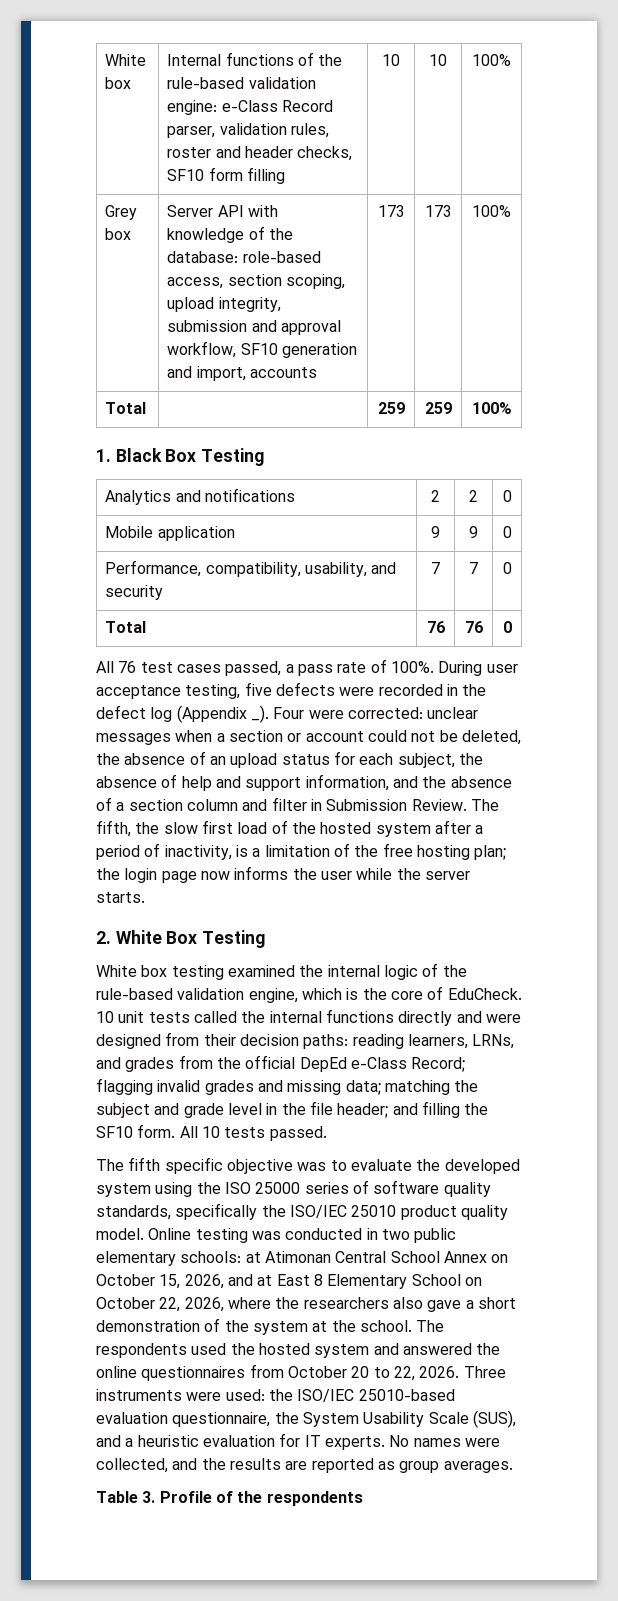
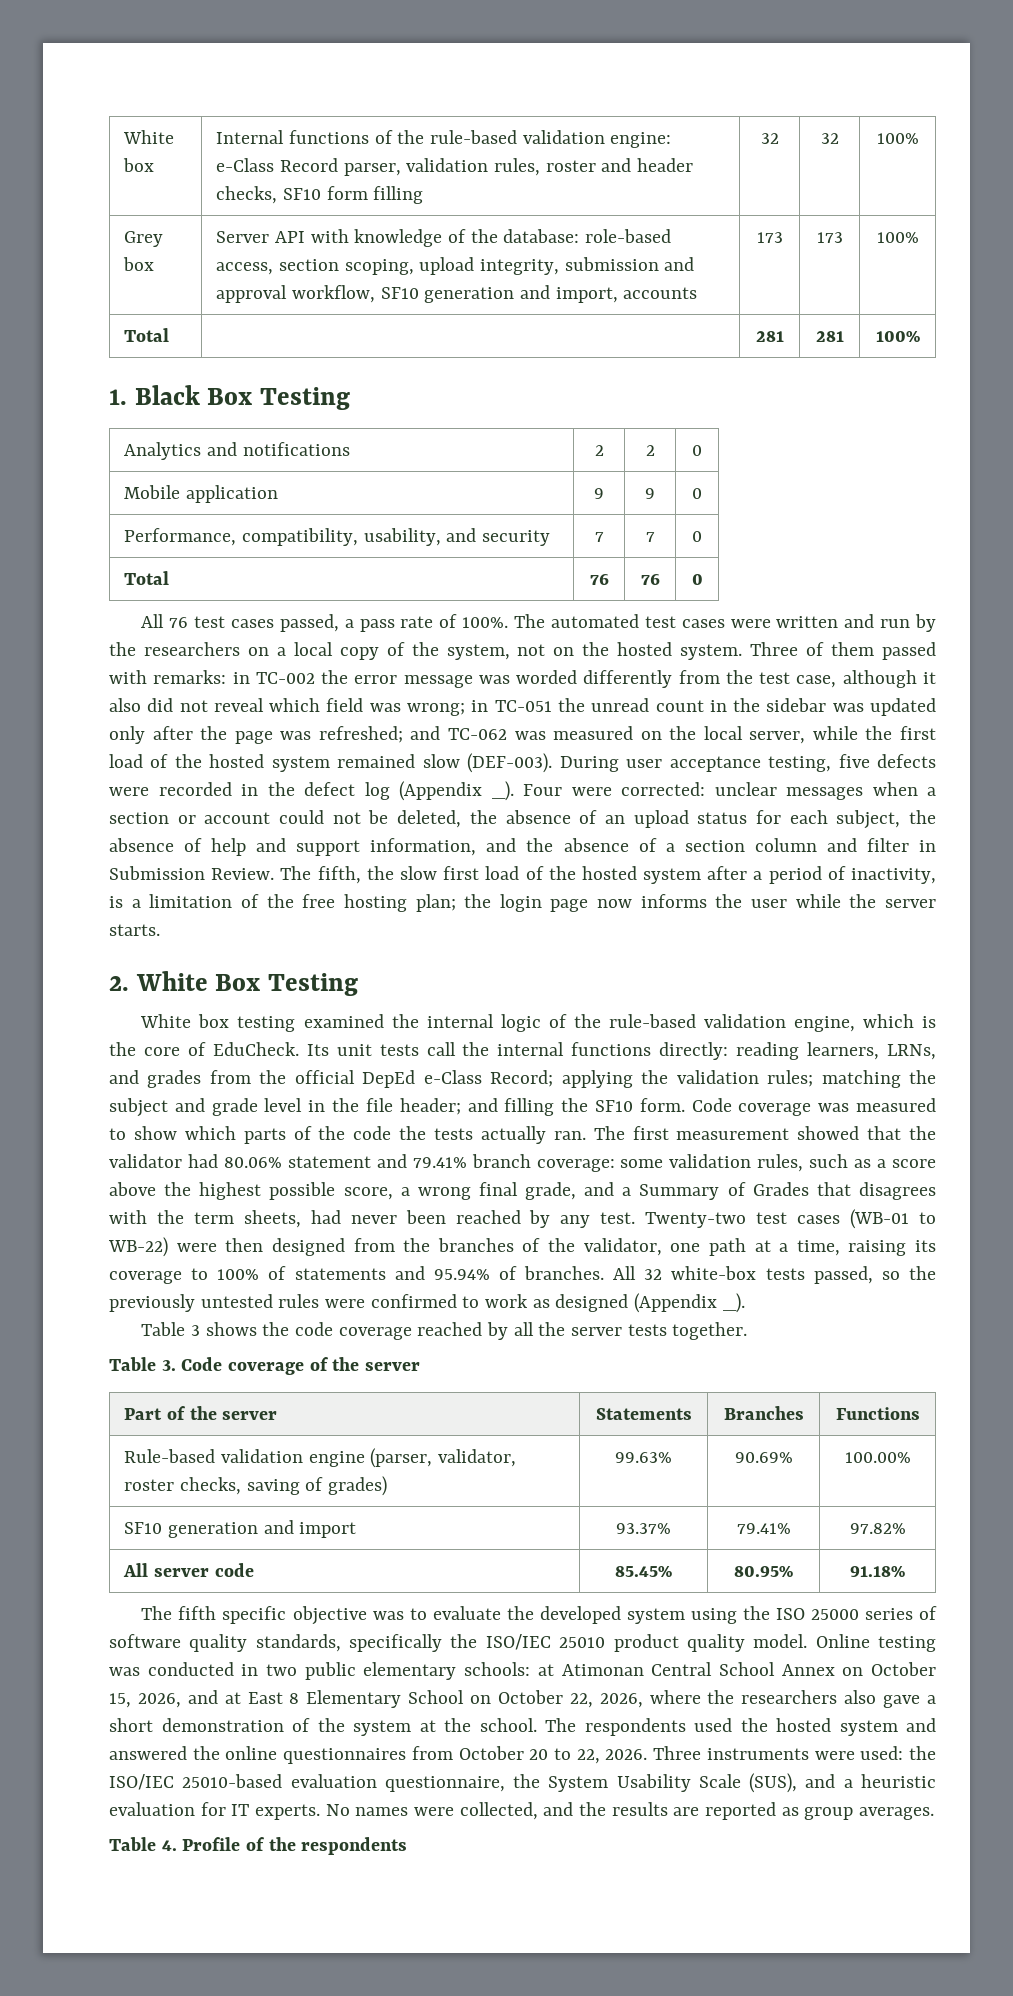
- White box | Internal functions of the rule-based validation engine: e-Class Record parser, validation rules, roster and header checks, SF10 form filling | 10 | 10 | 100%
+ White box | Internal functions of the rule-based validation engine: e-Class Record parser, validation rules, roster and header checks, SF10 form filling | 32 | 32 | 100%
- Total | | 259 | 259 | 100%
+ Total | | 281 | 281 | 100%
+ The automated test cases were written and run by the researchers on a local copy of the system, not on the hosted system. Three of them passed with remarks: in TC-002 the error message was worded differently from the test case, although it also did not reveal which field was wrong; in TC-051 the unread count in the sidebar was updated only after the page was refreshed; and TC-062 was measured on the local server, while the first load of the hosted system remained slow (DEF-003).
- 10 unit tests called the internal functions directly and were designed from their decision paths: reading learners, LRNs, and grades from the official DepEd e-Class Record; flagging invalid grades and missing data; matching the subject and grade level in the file header; and filling the SF10 form.
+ Its unit tests call the internal functions directly: reading learners, LRNs, and grades from the official DepEd e-Class Record; applying the validation rules; matching the subject and grade level in the file header; and filling the SF10 form.
- All 10 tests passed.
+ Code coverage was measured to show which parts of the code the tests actually ran. The first measurement showed that the validator had 80.06% statement and 79.41% branch coverage: some validation rules, such as a score above the highest possible score, a wrong final grade, and a Summary of Grades that disagrees with the term sheets, had never been reached by any test. Twenty-two test cases (WB-01 to WB-22) were then designed from the branches of the validator, one path at a time, raising its coverage to 100% of statements and 95.94% of branches. All 32 white-box tests passed, so the previously untested rules were confirmed to work as designed (Appendix _).
+ Table 3 shows the code coverage reached by all the server tests together.
+ Table 3. Code coverage of the server
+ Part of the server | Statements | Branches | Functions
+ Rule-based validation engine (parser, validator, roster checks, saving of grades) | 99.63% | 90.69% | 100.00%
+ SF10 generation and import | 93.37% | 79.41% | 97.82%
+ All server code | 85.45% | 80.95% | 91.18%
- Table 3. Profile of the respondents
+ Table 4. Profile of the respondents

